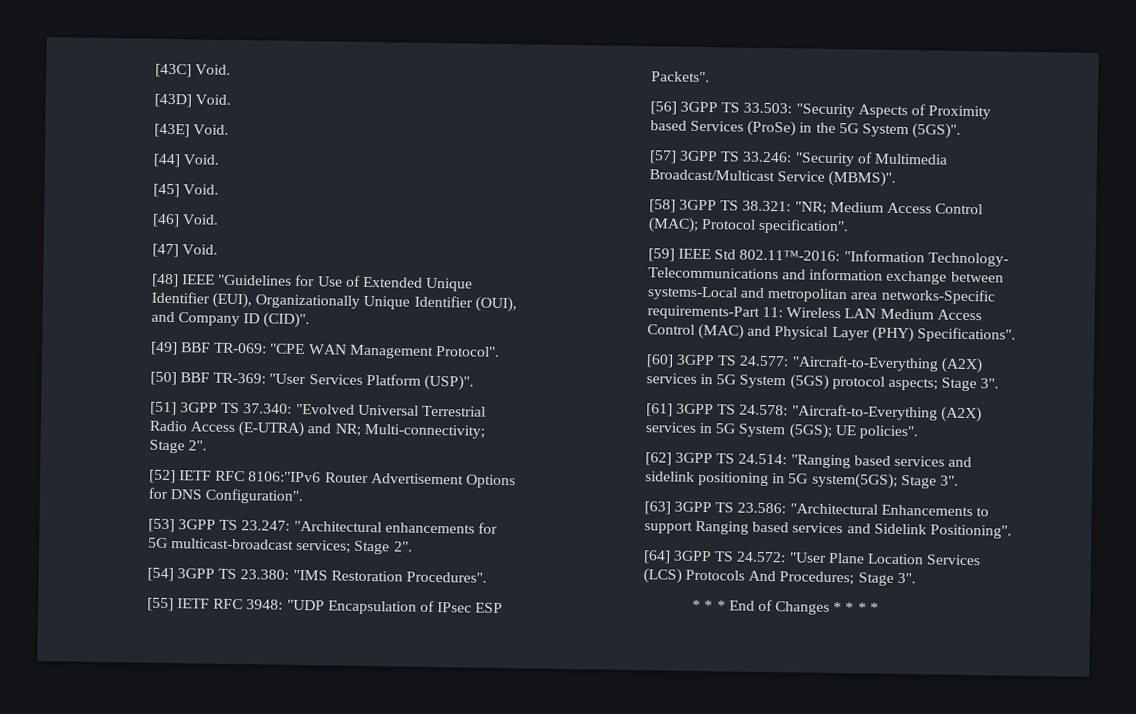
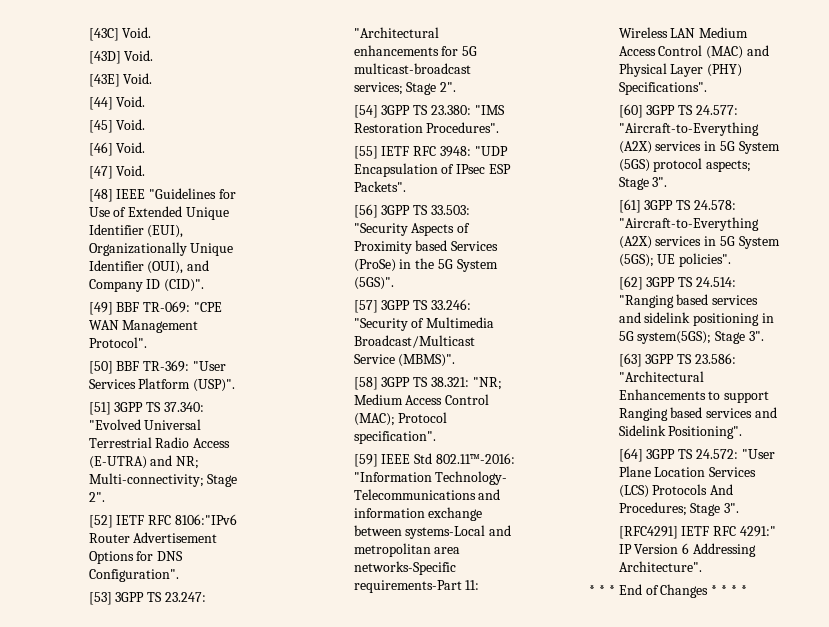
+ [RFC4291] IETF RFC 4291:" IP Version 6 Addressing Architecture".

